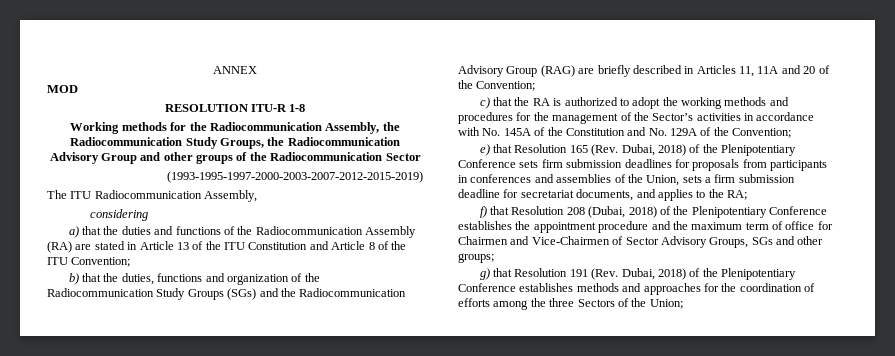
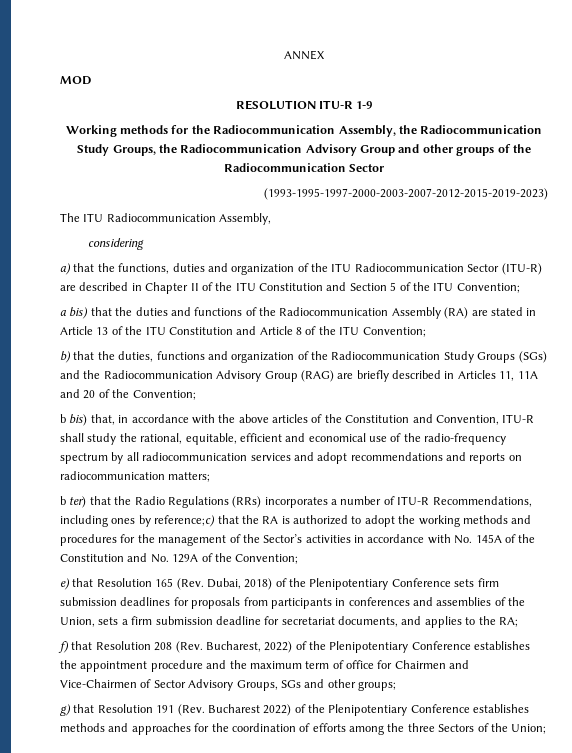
- RESOLUTION ITU-R 1-8
+ RESOLUTION ITU-R 1-9
- (1993-1995-1997-2000-2003-2007-2012-2015-2019)
+ (1993-1995-1997-2000-2003-2007-2012-2015-2019-2023)
- a) that the duties and functions of the Radiocommunication Assembly (RA) are stated in Article 13 of the ITU Constitution and Article 8 of the ITU Convention;
+ a) that the functions, duties and organization of the ITU Radiocommunication Sector (ITU-R) are described in Chapter II of the ITU Constitution and Section 5 of the ITU Convention;
+ a bis) that the duties and functions of the Radiocommunication Assembly (RA) are stated in Article 13 of the ITU Constitution and Article 8 of the ITU Convention;
- c) that the RA is authorized to adopt the working methods and procedures for the management of the Sector’s activities in accordance with No. 145A of the Constitution and No. 129A of the Convention;
+ b bis) that, in accordance with the above articles of the Constitution and Convention, ITU-R shall study the rational, equitable, efficient and economical use of the radio-frequency spectrum by all radiocommunication services and adopt recommendations and reports on radiocommunication matters;
+ b ter) that the Radio Regulations (RRs) incorporates a number of ITU-R Recommendations, including ones by reference;c) that the RA is authorized to adopt the working methods and procedures for the management of the Sector’s activities in accordance with No. 145A of the Constitution and No. 129A of the Convention;
- f) that Resolution 208 (Dubai, 2018) of the Plenipotentiary Conference establishes the appointment procedure and the maximum term of office for Chairmen and Vice-Chairmen of Sector Advisory Groups, SGs and other groups;
+ f) that Resolution 208 (Rev. Bucharest, 2022) of the Plenipotentiary Conference establishes the appointment procedure and the maximum term of office for Chairmen and Vice-Chairmen of Sector Advisory Groups, SGs and other groups;
- g) that Resolution 191 (Rev. Dubai, 2018) of the Plenipotentiary Conference establishes methods and approaches for the coordination of efforts among the three Sectors of the Union;
+ g) that Resolution 191 (Rev. Bucharest 2022) of the Plenipotentiary Conference establishes methods and approaches for the coordination of efforts among the three Sectors of the Union;

